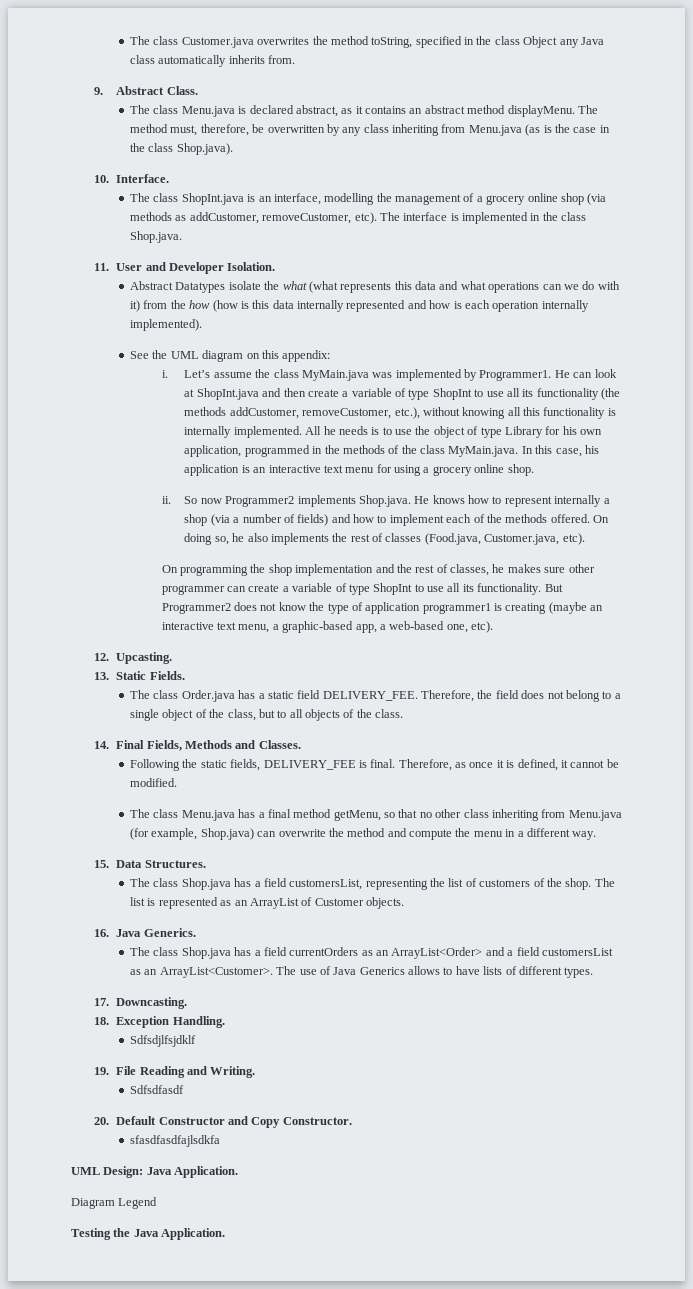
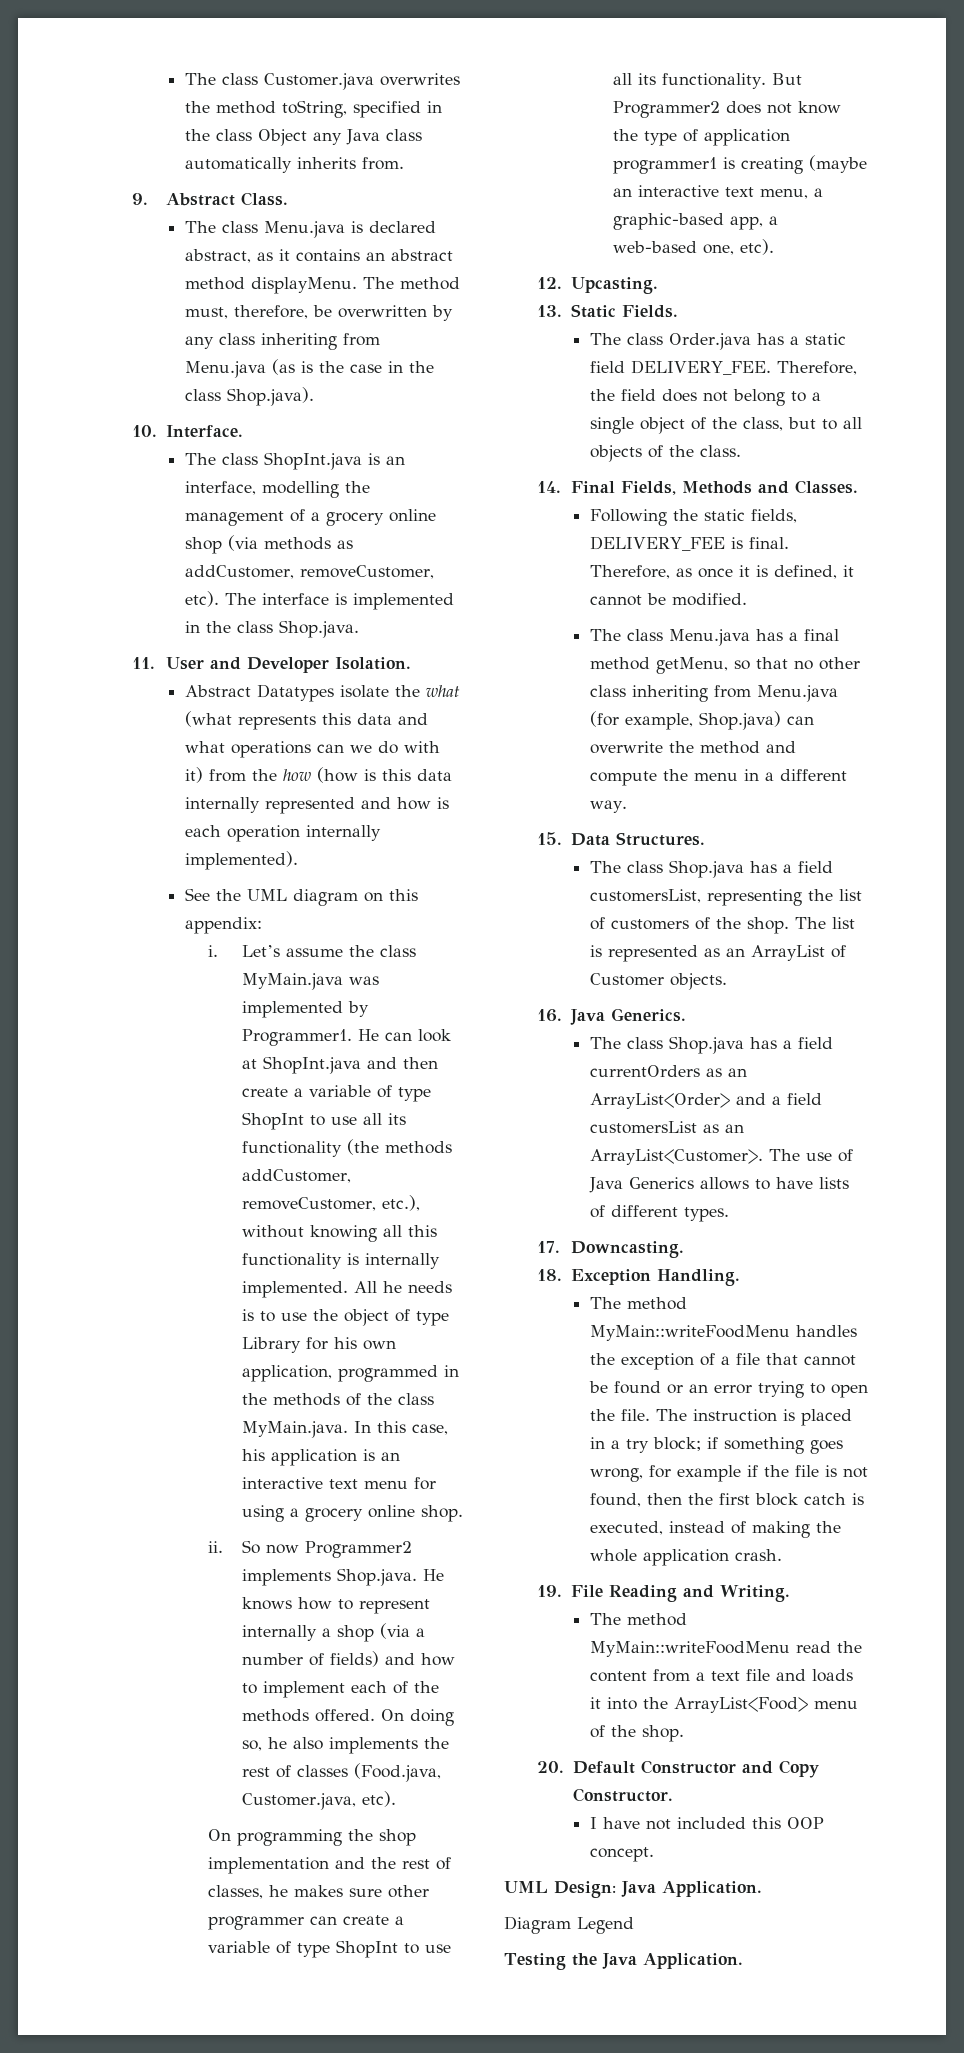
- Sdfsdjlfsjdklf
+ The method MyMain::writeFoodMenu handles the exception of a file that cannot be found or an error trying to open the file. The instruction is placed in a try block; if something goes wrong, for example if the file is not found, then the first block catch is executed, instead of making the whole application crash.
- Sdfsdfasdf
+ The method MyMain::writeFoodMenu read the content from a text file and loads it into the ArrayList<Food> menu of the shop.
- sfasdfasdfajlsdkfa
+ I have not included this OOP concept.

